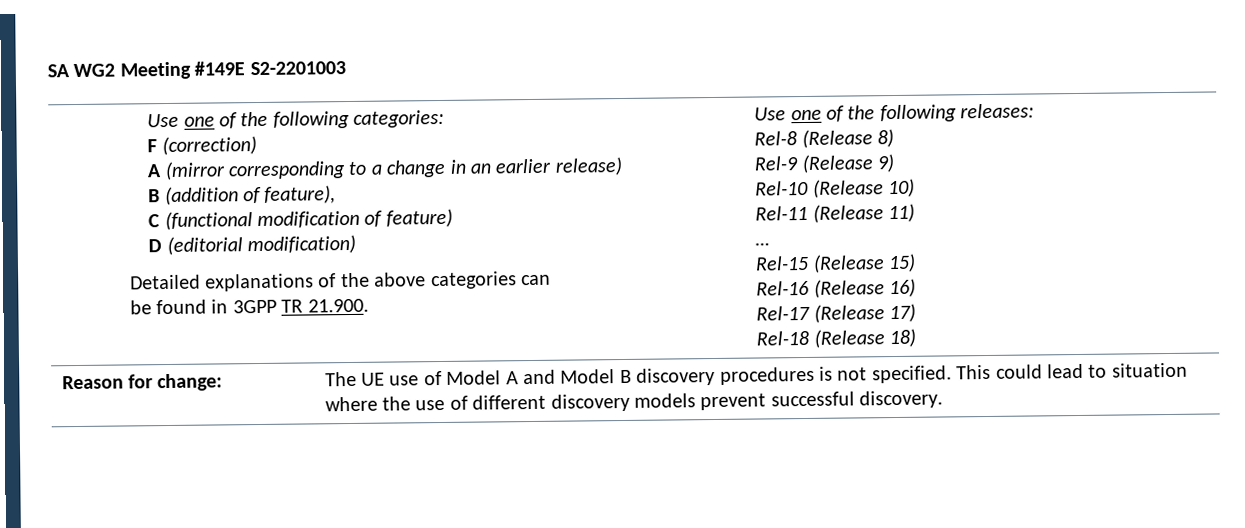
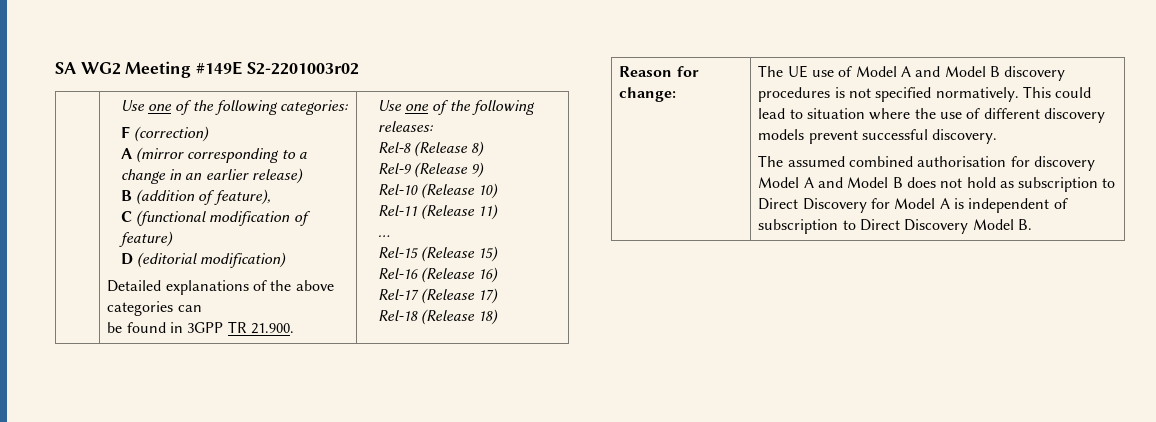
- SA WG2 Meeting #149E S2-2201003
+ SA WG2 Meeting #149E S2-2201003r02
- The UE use of Model A and Model B discovery procedures is not specified.
+ The UE use of Model A and Model B discovery procedures is not specified normatively.
+ The assumed combined authorisation for discovery Model A and Model B does not hold as subscription to Direct Discovery for Model A is independent of subscription to Direct Discovery Model B.

